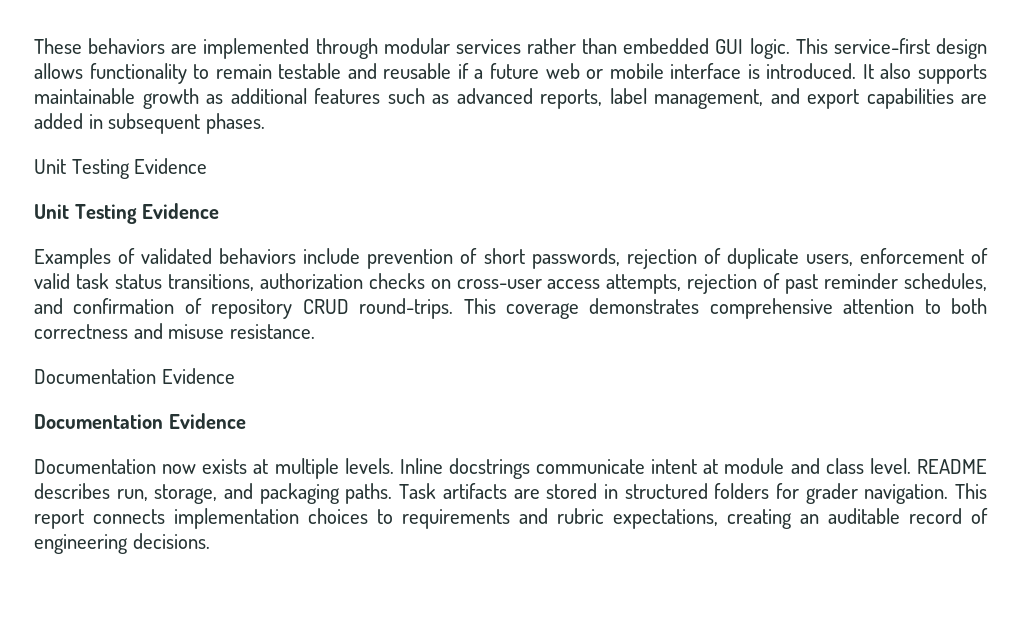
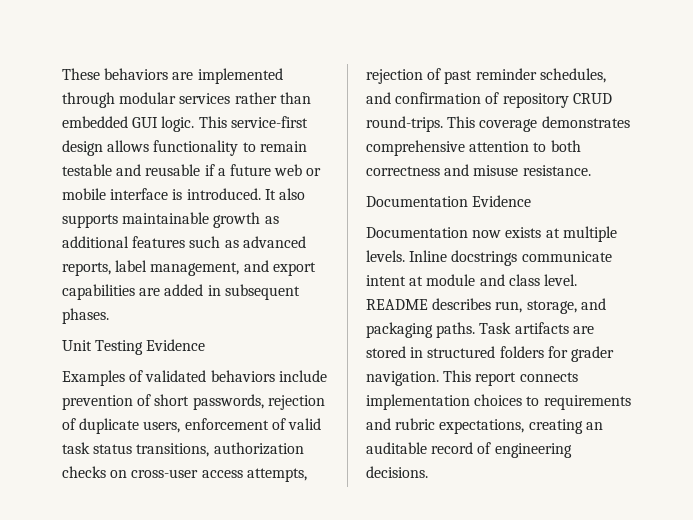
  It also supports maintainable growth as additional features such as advanced reports, label management, and export capabilities are added in subsequent phases.
- Unit Testing Evidence
  This coverage demonstrates comprehensive attention to both correctness and misuse resistance.
- Documentation Evidence

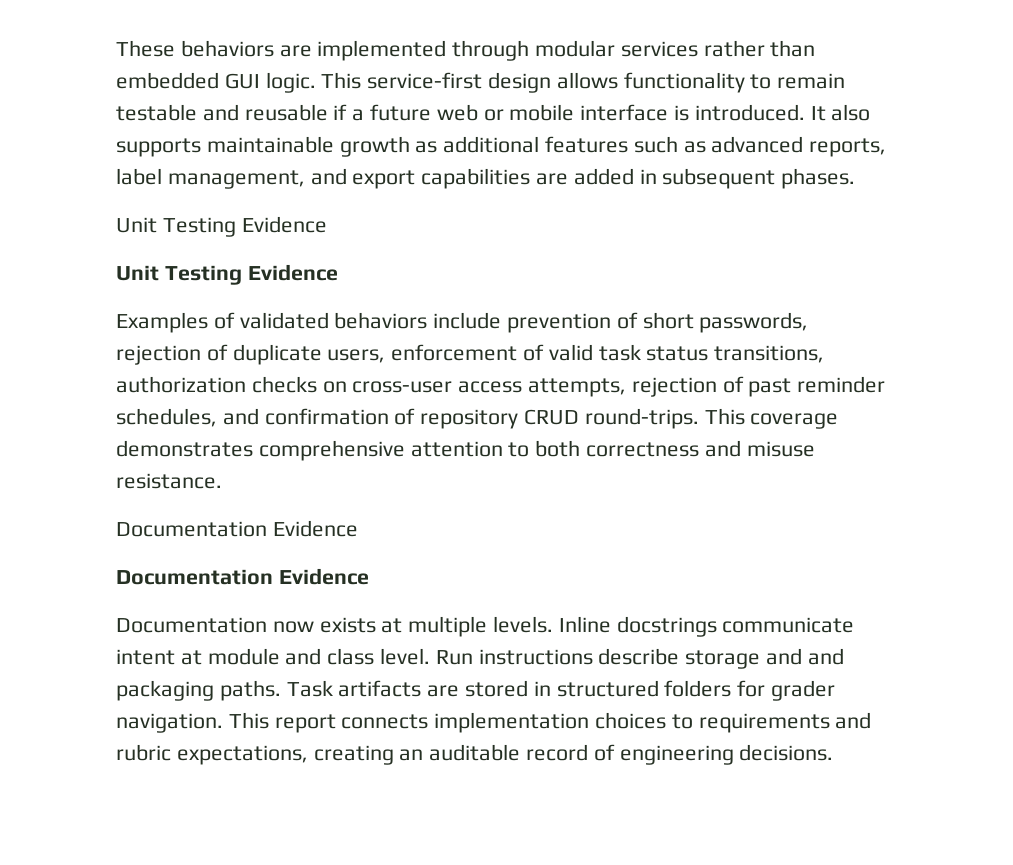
  It also supports maintainable growth as additional features such as advanced reports, label management, and export capabilities are added in subsequent phases.
+ Unit Testing Evidence
  This coverage demonstrates comprehensive attention to both correctness and misuse resistance.
+ Documentation Evidence
- README describes run, storage, and packaging paths.
+ Run instructions describe storage and and packaging paths.

